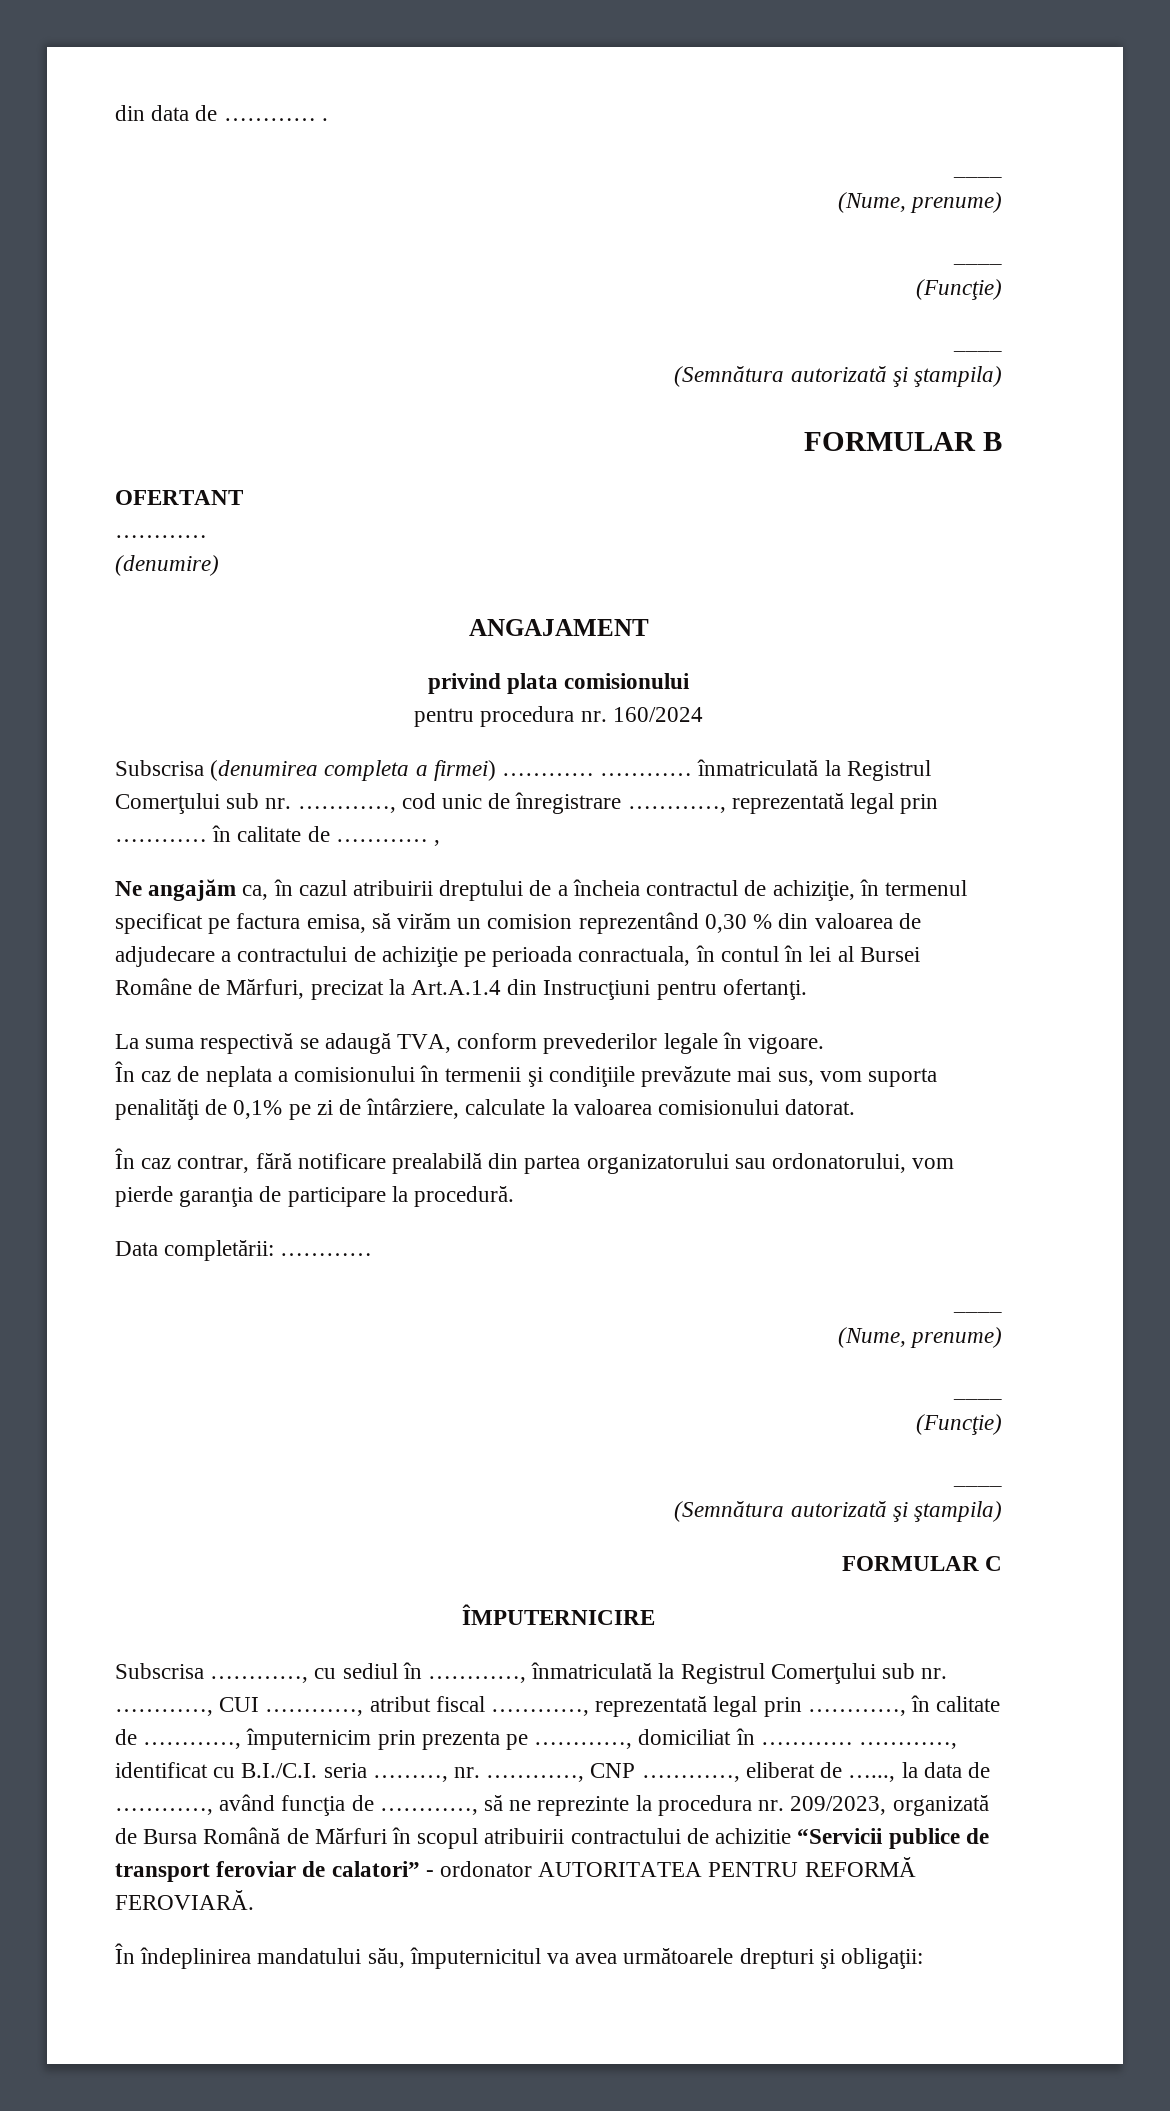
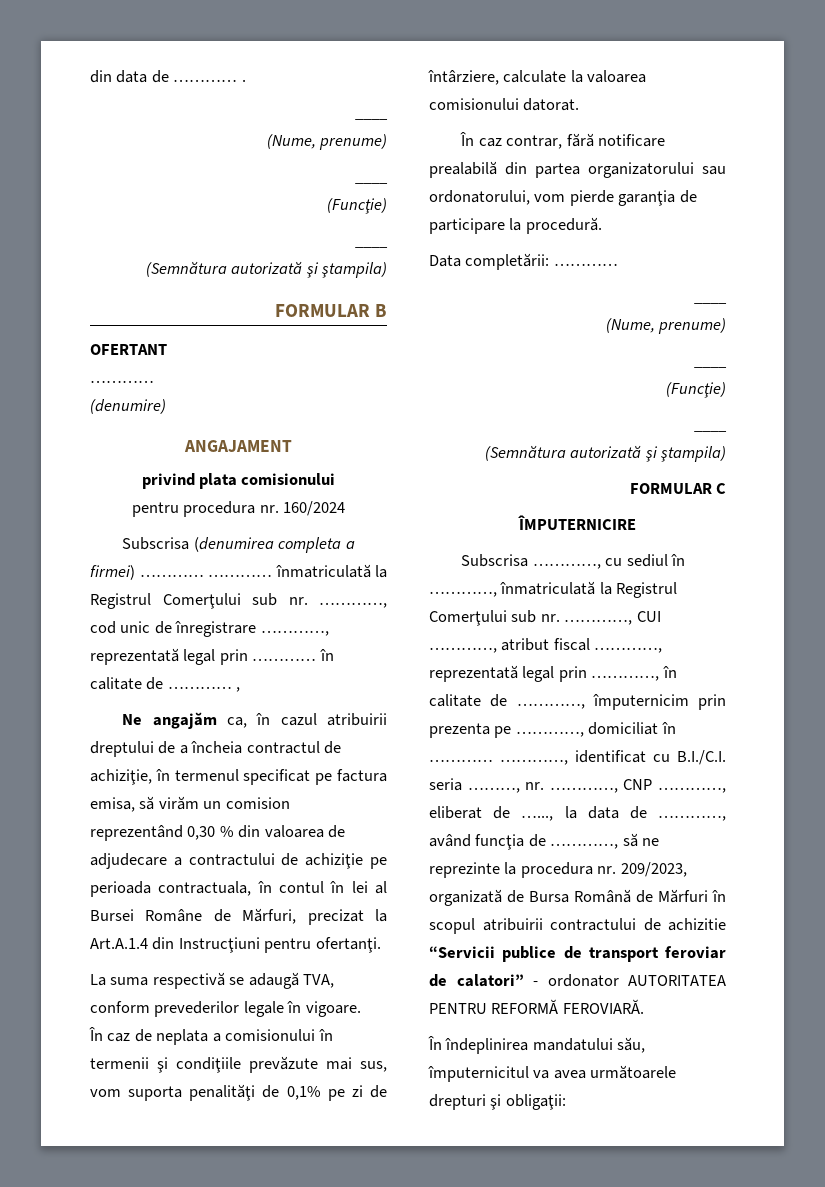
- Ne angajăm ca, în cazul atribuirii dreptului de a încheia contractul de achiziţie, în termenul specificat pe factura emisa, să virăm un comision reprezentând 0,30 % din valoarea de adjudecare a contractului de achiziţie pe perioada conractuala, în contul în lei al Bursei Române de Mărfuri, precizat la Art.A.1.4 din Instrucţiuni pentru ofertanţi.
+ Ne angajăm ca, în cazul atribuirii dreptului de a încheia contractul de achiziţie, în termenul specificat pe factura emisa, să virăm un comision reprezentând 0,30 % din valoarea de adjudecare a contractului de achiziţie pe perioada contractuala, în contul în lei al Bursei Române de Mărfuri, precizat la Art.A.1.4 din Instrucţiuni pentru ofertanţi.

